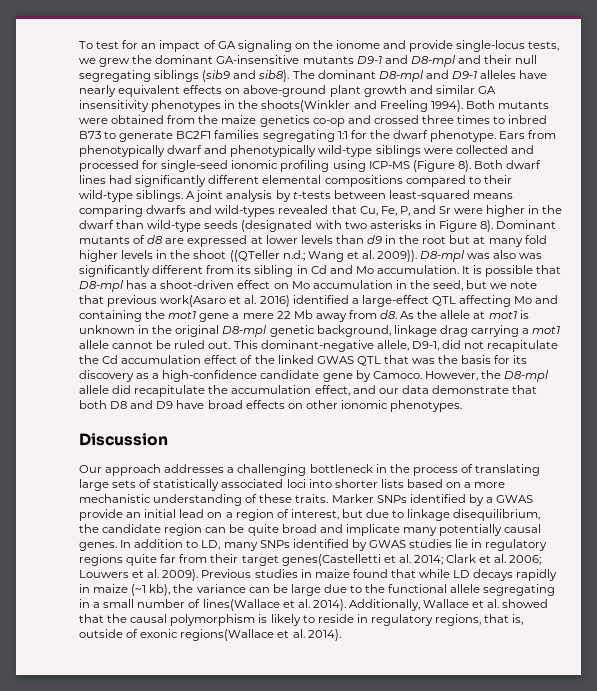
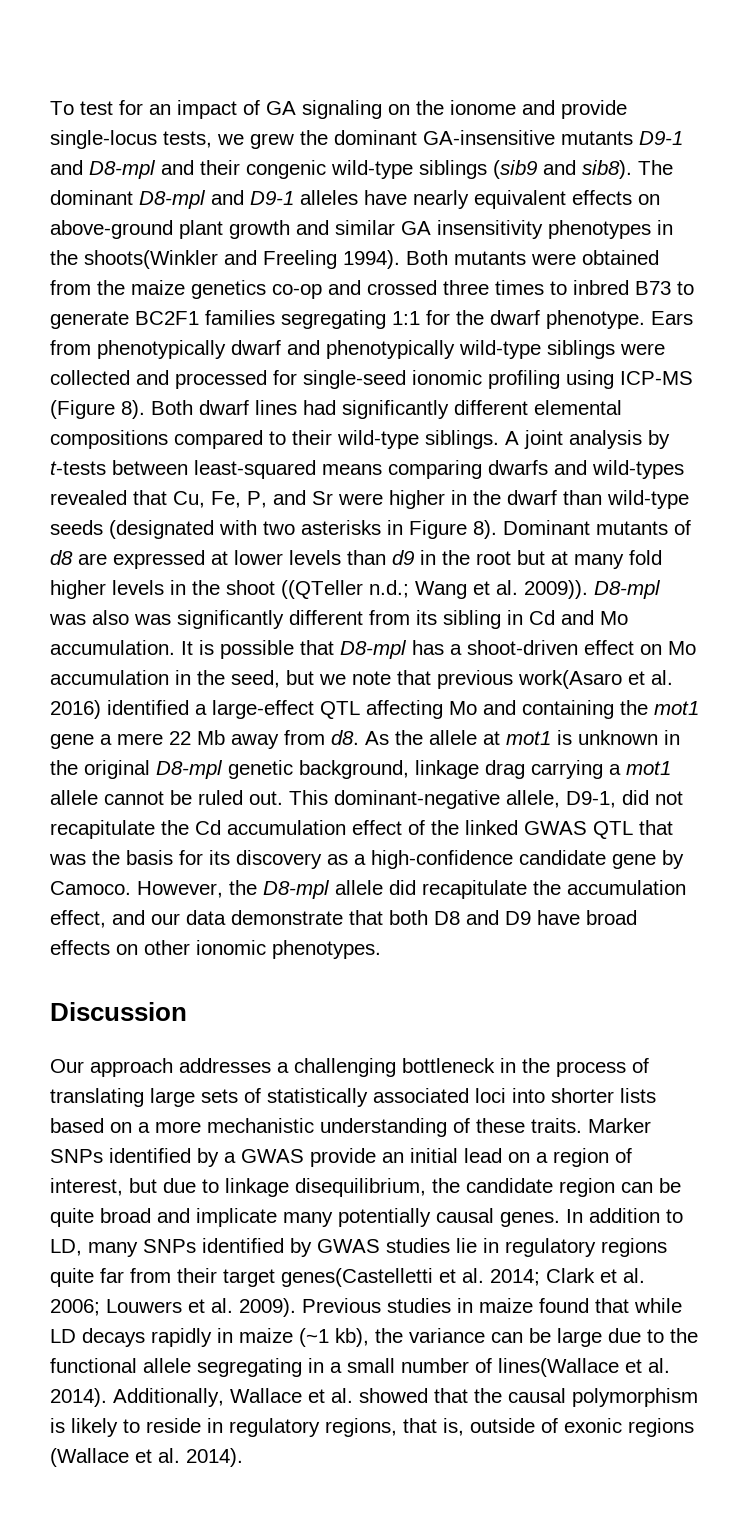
- To test for an impact of GA signaling on the ionome and provide single-locus tests, we grew the dominant GA-insensitive mutants D9-1 and D8-mpl and their null segregating siblings (sib9 and sib8).
+ To test for an impact of GA signaling on the ionome and provide single-locus tests, we grew the dominant GA-insensitive mutants D9-1 and D8-mpl and their congenic wild-type siblings (sib9 and sib8).
- Additionally, Wallace et al. showed that the causal polymorphism is likely to reside in regulatory regions, that is, outside of exonic regions(Wallace et al. 2014).
+ Additionally, Wallace et al. showed that the causal polymorphism is likely to reside in regulatory regions, that is, outside of exonic regions (Wallace et al. 2014).

